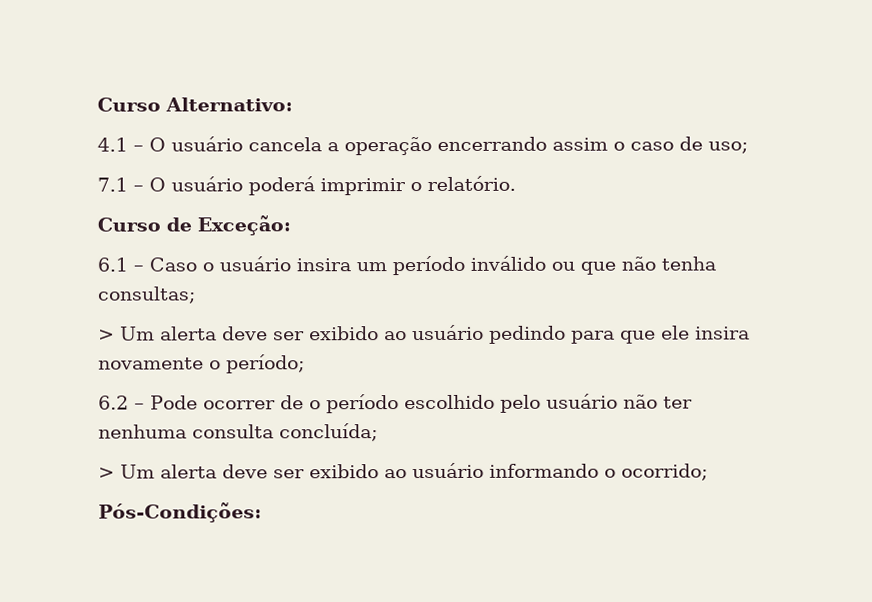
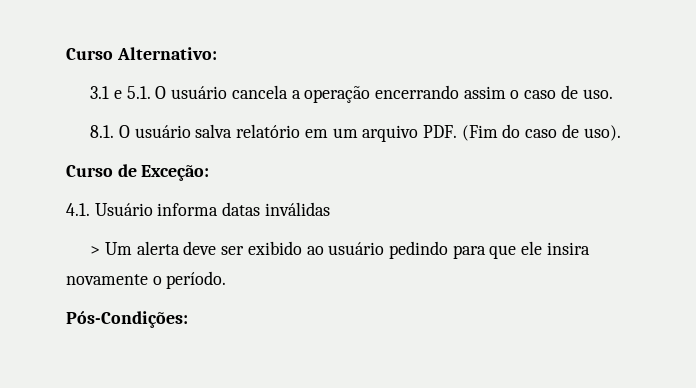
- 4.1 – O usuário cancela a operação encerrando assim o caso de uso;
- 7.1 – O usuário poderá imprimir o relatório.
+ 3.1 e 5.1. O usuário cancela a operação encerrando assim o caso de uso.
+ 8.1. O usuário salva relatório em um arquivo PDF. (Fim do caso de uso).
  Curso de Exceção:
- 6.1 – Caso o usuário insira um período inválido ou que não tenha consultas;
+ 4.1. Usuário informa datas inválidas
- > Um alerta deve ser exibido ao usuário pedindo para que ele insira novamente o período;
- 6.2 – Pode ocorrer de o período escolhido pelo usuário não ter nenhuma consulta concluída;
- > Um alerta deve ser exibido ao usuário informando o ocorrido;
+ > Um alerta deve ser exibido ao usuário pedindo para que ele insira novamente o período.

